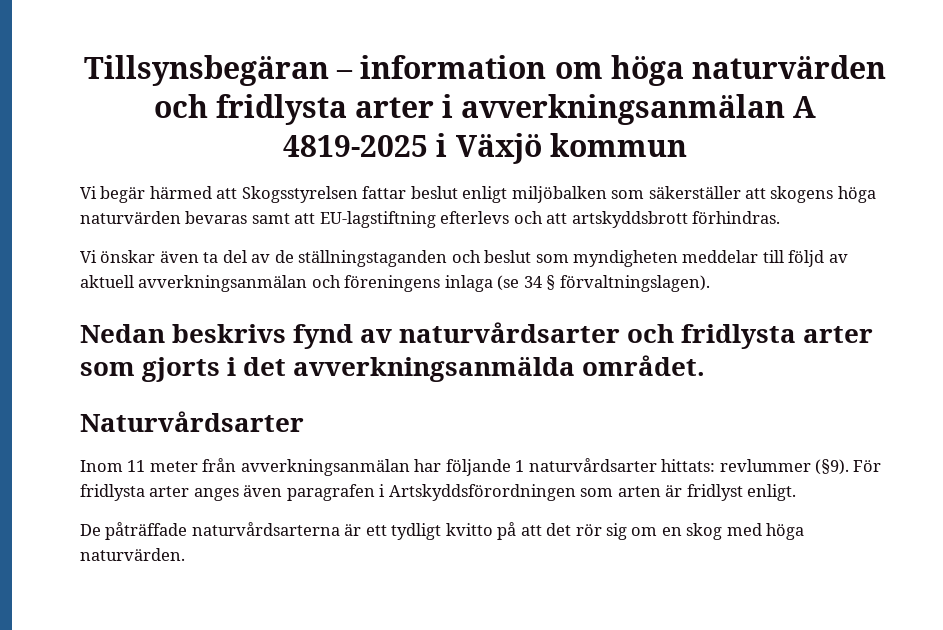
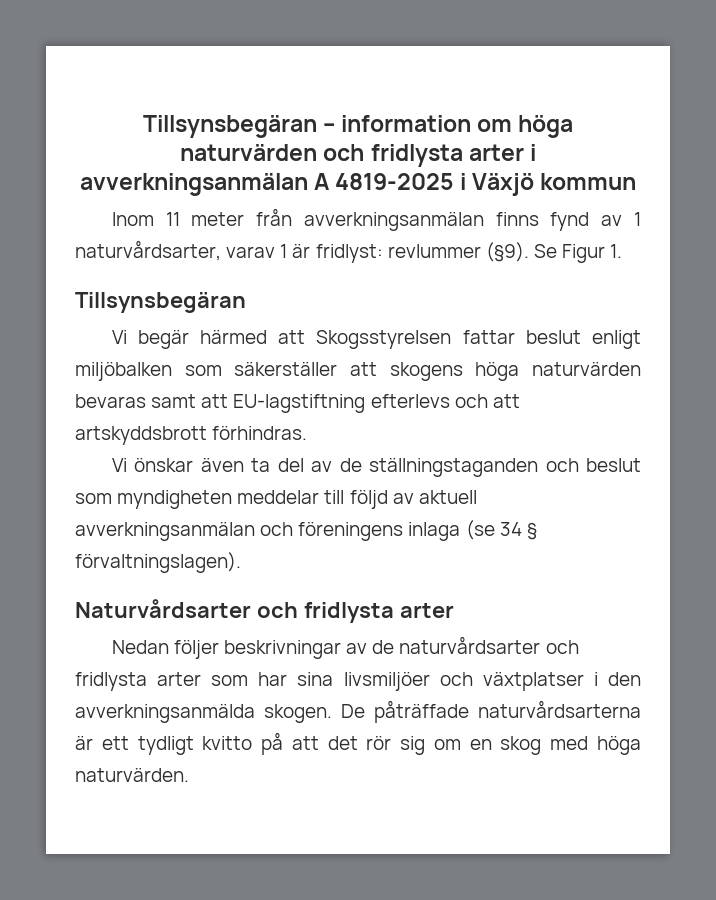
+ Inom 11 meter från avverkningsanmälan finns fynd av 1 naturvårdsarter, varav 1 är fridlyst: revlummer (§9). Se Figur 1.
+ Tillsynsbegäran
- Nedan beskrivs fynd av naturvårdsarter och fridlysta arter som gjorts i det avverkningsanmälda området.
- Naturvårdsarter
- Inom 11 meter från avverkningsanmälan har följande 1 naturvårdsarter hittats: revlummer (§9). För fridlysta arter anges även paragrafen i Artskyddsförordningen som arten är fridlyst enligt.
- De påträffade naturvårdsarterna är ett tydligt kvitto på att det rör sig om en skog med höga naturvärden.
+ Naturvårdsarter och fridlysta arter
+ Nedan följer beskrivningar av de naturvårdsarter och fridlysta arter som har sina livsmiljöer och växtplatser i den avverkningsanmälda skogen. De påträffade naturvårdsarterna är ett tydligt kvitto på att det rör sig om en skog med höga naturvärden.

